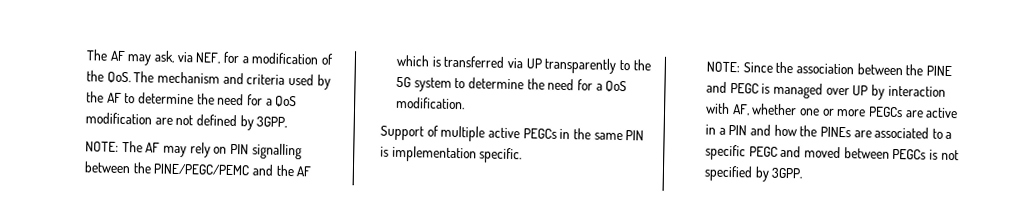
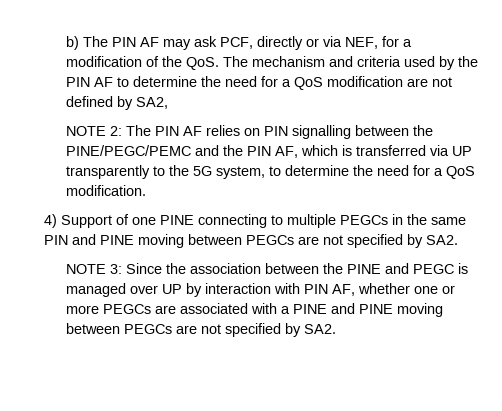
- The AF may ask, via NEF, for a modification of the QoS. The mechanism and criteria used by the AF to determine the need for a QoS modification are not defined by 3GPP,
- NOTE: The AF may rely on PIN signalling between the PINE/PEGC/PEMC and the AF which is transferred via UP transparently to the 5G system to determine the need for a QoS modification.
+ b) The PIN AF may ask PCF, directly or via NEF, for a modification of the QoS. The mechanism and criteria used by the PIN AF to determine the need for a QoS modification are not defined by SA2,
+ NOTE 2: The PIN AF relies on PIN signalling between the PINE/PEGC/PEMC and the PIN AF, which is transferred via UP transparently to the 5G system, to determine the need for a QoS modification.
- Support of multiple active PEGCs in the same PIN is implementation specific.
- NOTE: Since the association between the PINE and PEGC is managed over UP by interaction with AF, whether one or more PEGCs are active in a PIN and how the PINEs are associated to a specific PEGC and moved between PEGCs is not specified by 3GPP.
+ 4) Support of one PINE connecting to multiple PEGCs in the same PIN and PINE moving between PEGCs are not specified by SA2.
+ NOTE 3: Since the association between the PINE and PEGC is managed over UP by interaction with PIN AF, whether one or more PEGCs are associated with a PINE and PINE moving between PEGCs are not specified by SA2.

